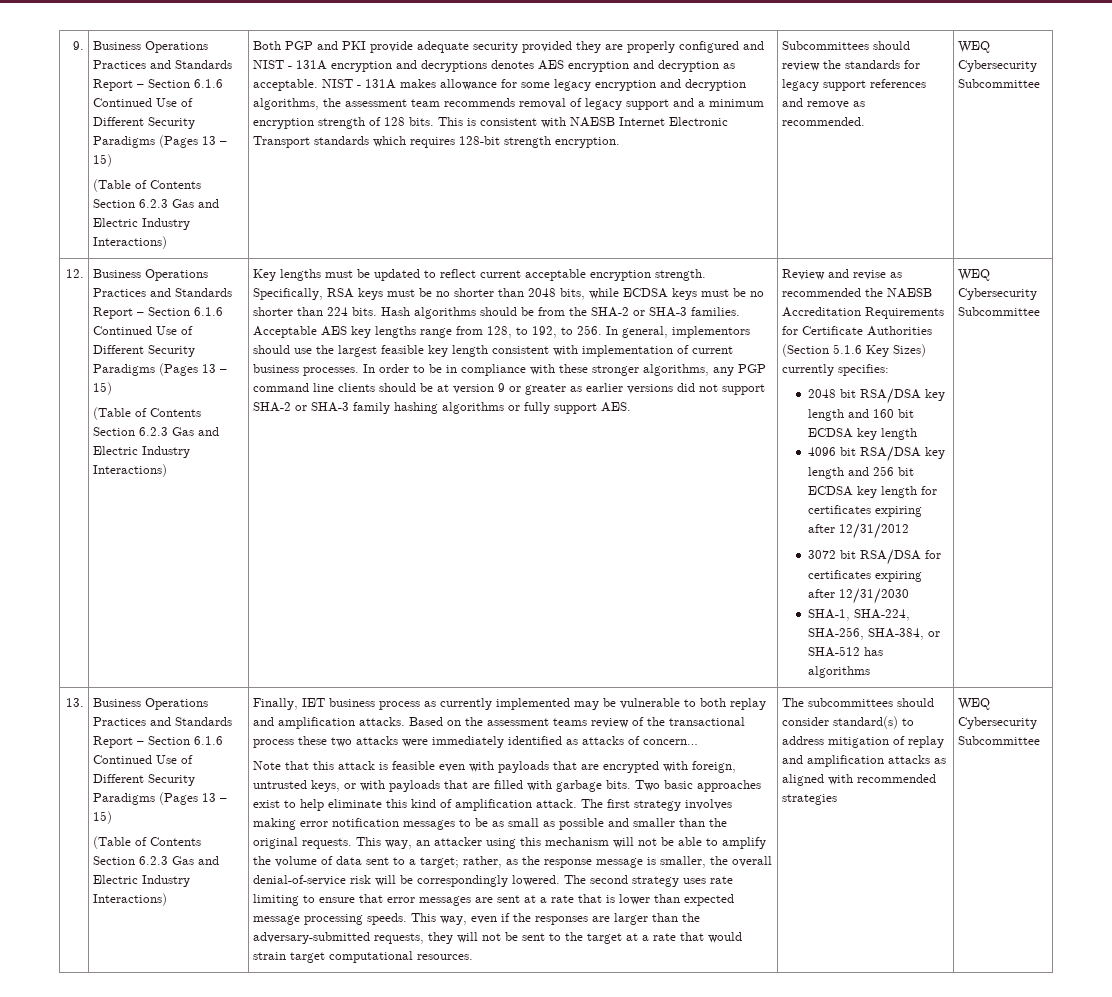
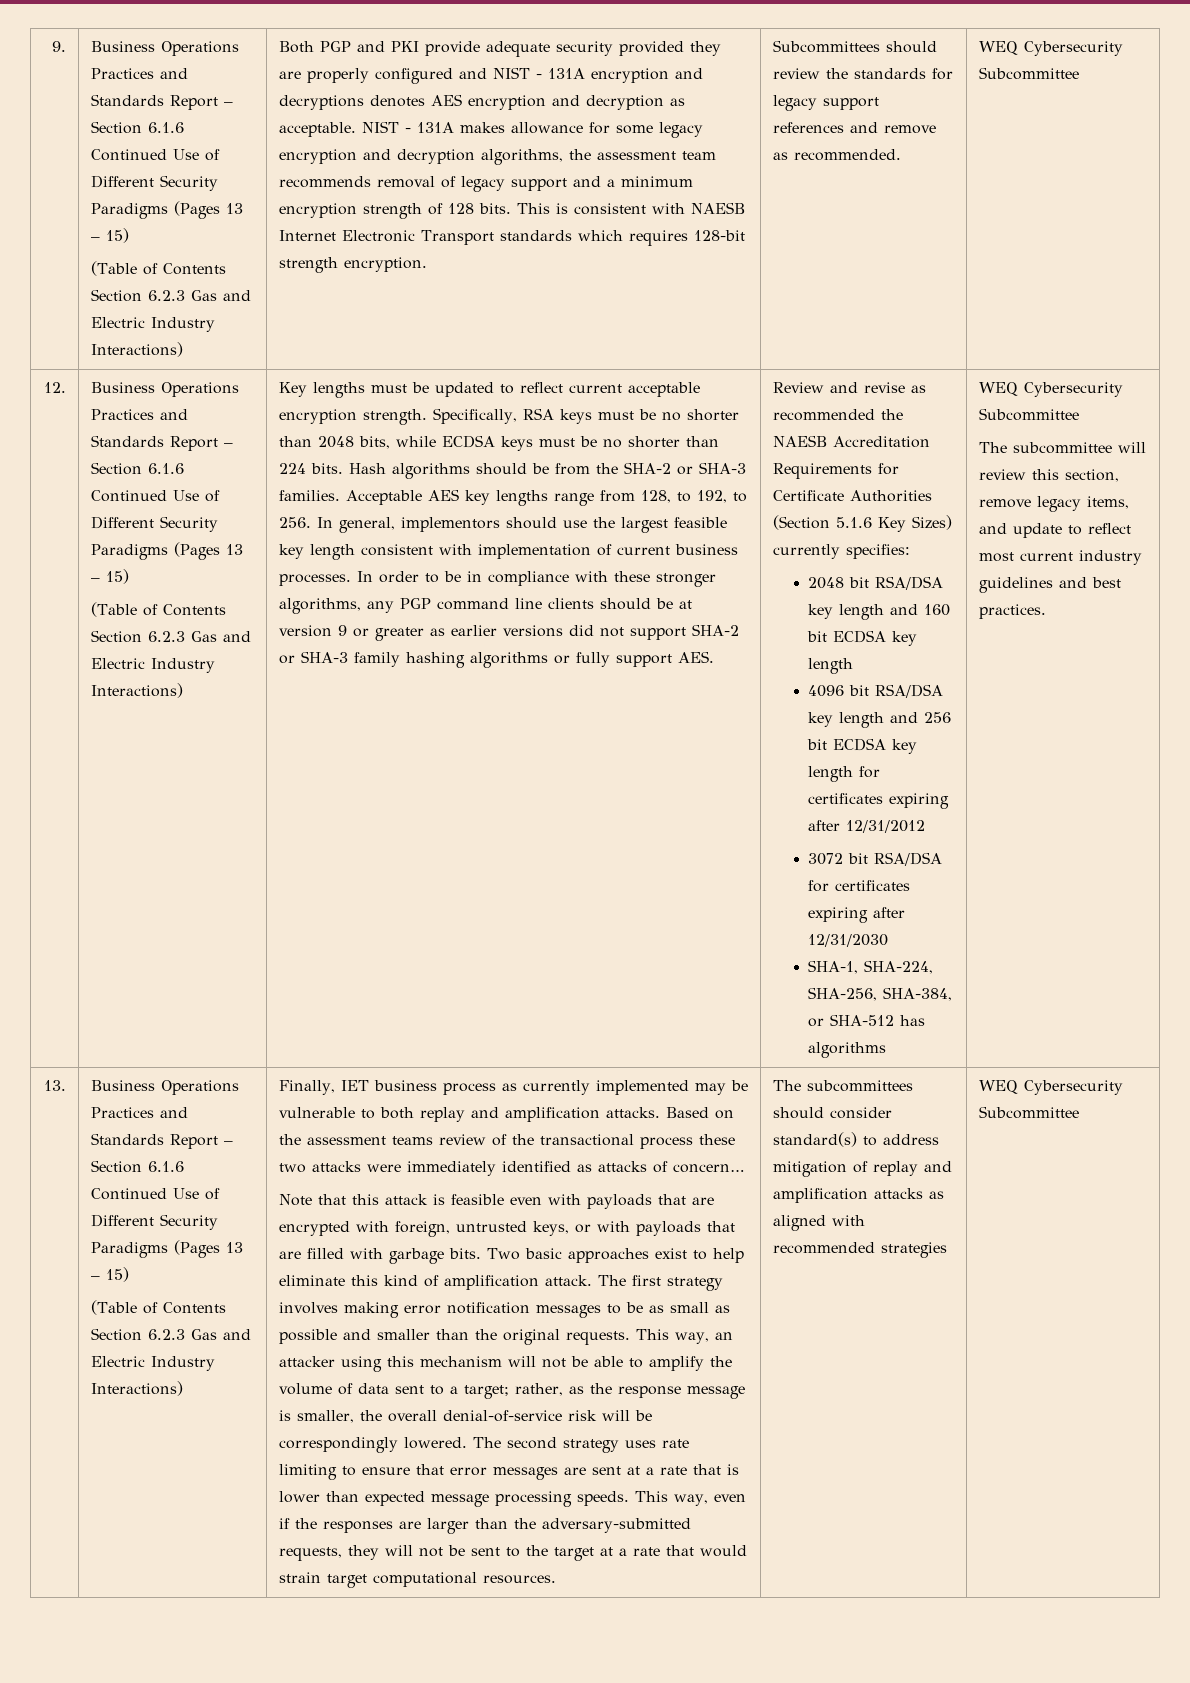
+ The subcommittee will review this section, remove legacy items, and update to reflect most current industry guidelines and best practices.

